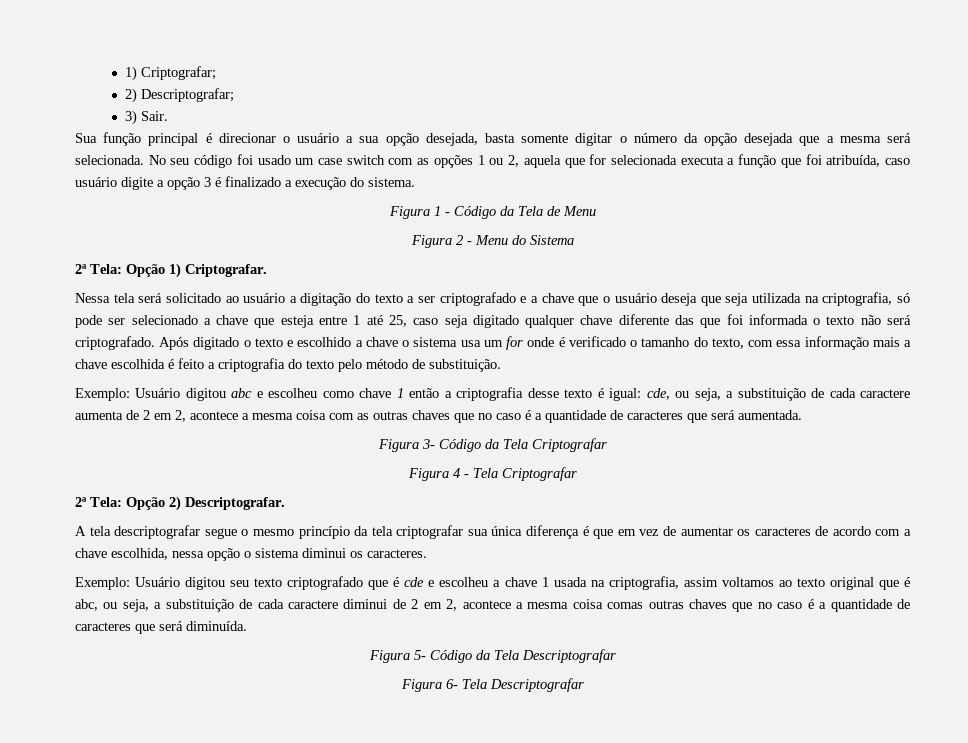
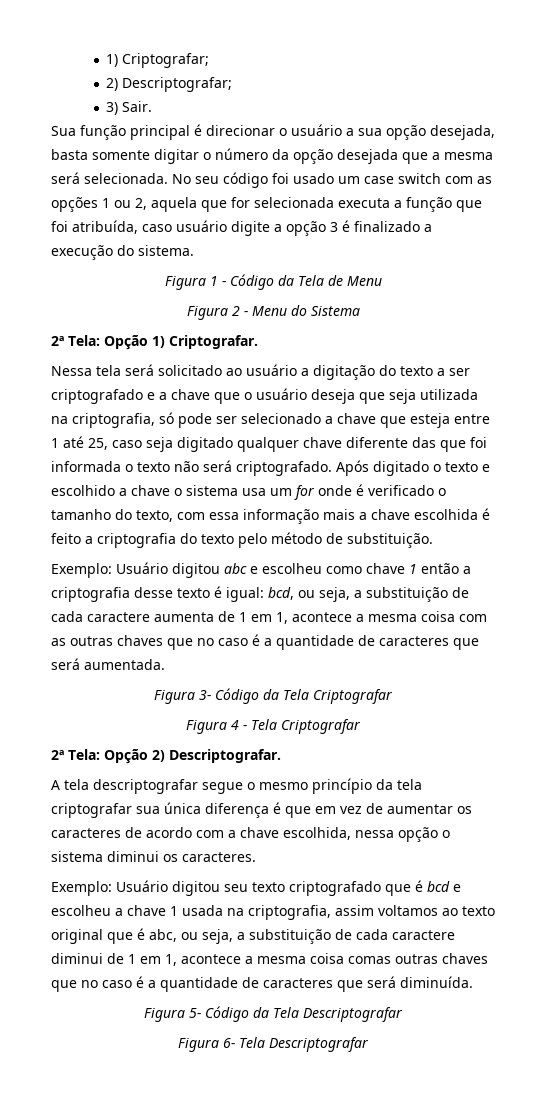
- Exemplo: Usuário digitou abc e escolheu como chave 1 então a criptografia desse texto é igual: cde, ou seja, a substituição de cada caractere aumenta de 2 em 2, acontece a mesma coisa com as outras chaves que no caso é a quantidade de caracteres que será aumentada.
+ Exemplo: Usuário digitou abc e escolheu como chave 1 então a criptografia desse texto é igual: bcd, ou seja, a substituição de cada caractere aumenta de 1 em 1, acontece a mesma coisa com as outras chaves que no caso é a quantidade de caracteres que será aumentada.
- Exemplo: Usuário digitou seu texto criptografado que é cde e escolheu a chave 1 usada na criptografia, assim voltamos ao texto original que é abc, ou seja, a substituição de cada caractere diminui de 2 em 2, acontece a mesma coisa comas outras chaves que no caso é a quantidade de caracteres que será diminuída.
+ Exemplo: Usuário digitou seu texto criptografado que é bcd e escolheu a chave 1 usada na criptografia, assim voltamos ao texto original que é abc, ou seja, a substituição de cada caractere diminui de 1 em 1, acontece a mesma coisa comas outras chaves que no caso é a quantidade de caracteres que será diminuída.

